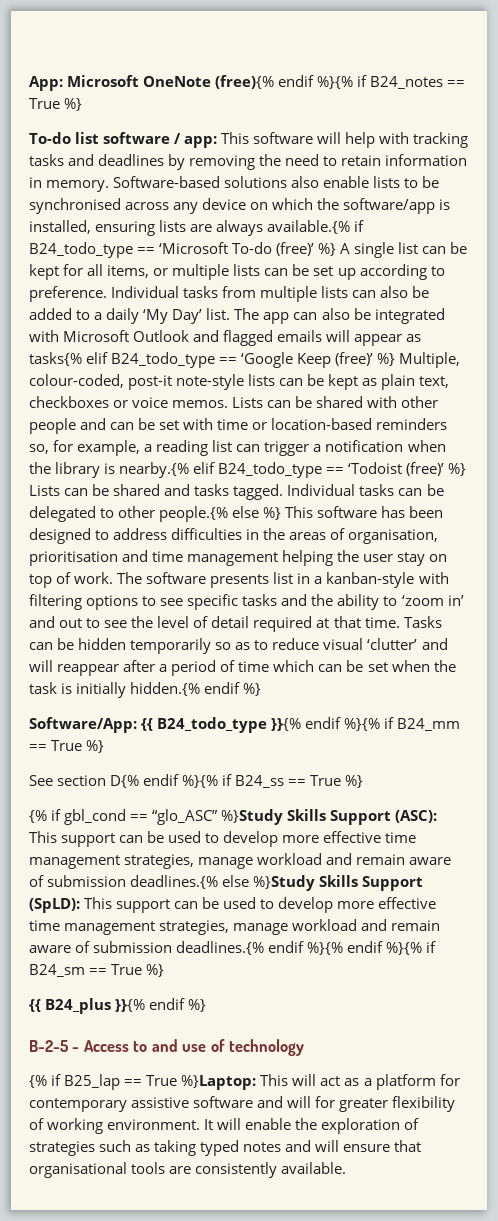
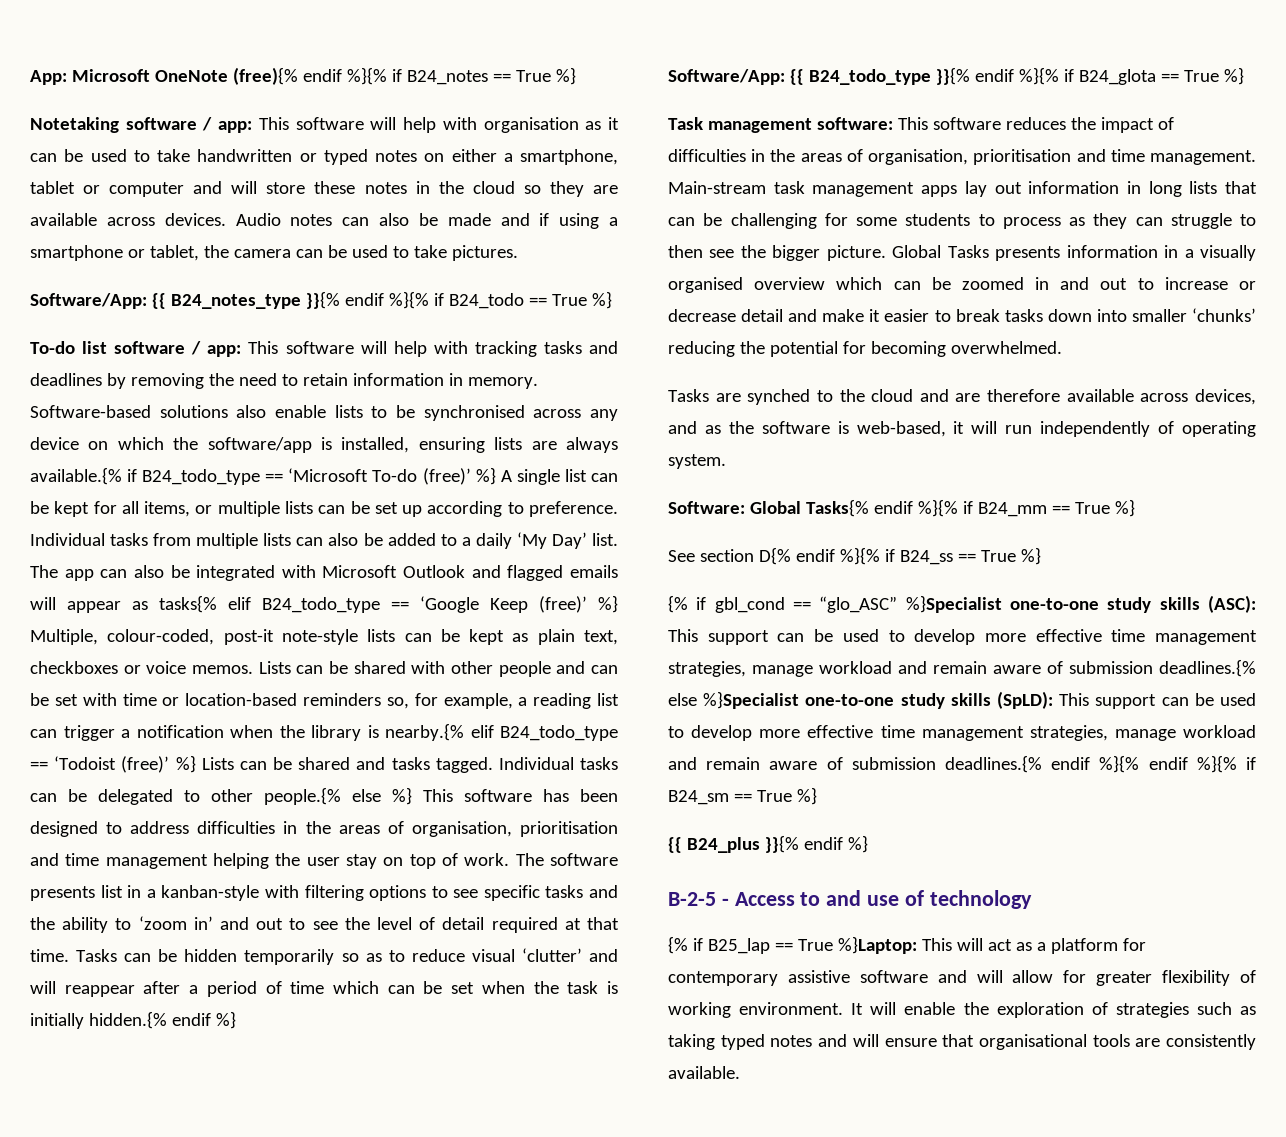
+ Notetaking software / app: This software will help with organisation as it can be used to take handwritten or typed notes on either a smartphone, tablet or computer and will store these notes in the cloud so they are available across devices. Audio notes can also be made and if using a smartphone or tablet, the camera can be used to take pictures.
+ Software/App: {{ B24_notes_type }}{% endif %}{% if B24_todo == True %}
- Software/App: {{ B24_todo_type }}{% endif %}{% if B24_mm == True %}
+ Software/App: {{ B24_todo_type }}{% endif %}{% if B24_glota == True %}
+ Task management software: This software reduces the impact of difficulties in the areas of organisation, prioritisation and time management. Main-stream task management apps lay out information in long lists that can be challenging for some students to process as they can struggle to then see the bigger picture. Global Tasks presents information in a visually organised overview which can be zoomed in and out to increase or decrease detail and make it easier to break tasks down into smaller ‘chunks’ reducing the potential for becoming overwhelmed.
+ Tasks are synched to the cloud and are therefore available across devices, and as the software is web-based, it will run independently of operating system.
+ Software: Global Tasks{% endif %}{% if B24_mm == True %}
- {% if gbl_cond == “glo_ASC” %}Study Skills Support (ASC): This support can be used to develop more effective time management strategies, manage workload and remain aware of submission deadlines.{% else %}Study Skills Support (SpLD): This support can be used to develop more effective time management strategies, manage workload and remain aware of submission deadlines.{% endif %}{% endif %}{% if B24_sm == True %}
+ {% if gbl_cond == “glo_ASC” %}Specialist one-to-one study skills (ASC): This support can be used to develop more effective time management strategies, manage workload and remain aware of submission deadlines.{% else %}Specialist one-to-one study skills (SpLD): This support can be used to develop more effective time management strategies, manage workload and remain aware of submission deadlines.{% endif %}{% endif %}{% if B24_sm == True %}
- {% if B25_lap == True %}Laptop: This will act as a platform for contemporary assistive software and will for greater flexibility of working environment.
+ {% if B25_lap == True %}Laptop: This will act as a platform for contemporary assistive software and will allow for greater flexibility of working environment.

